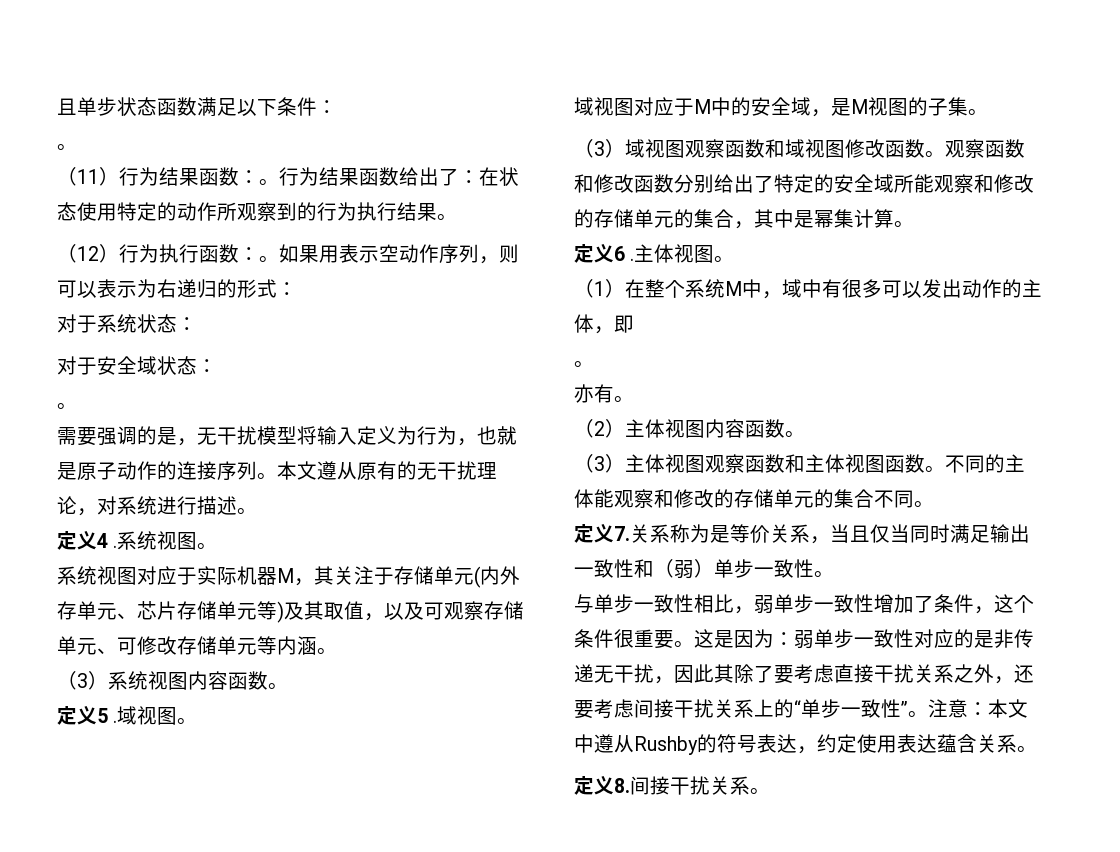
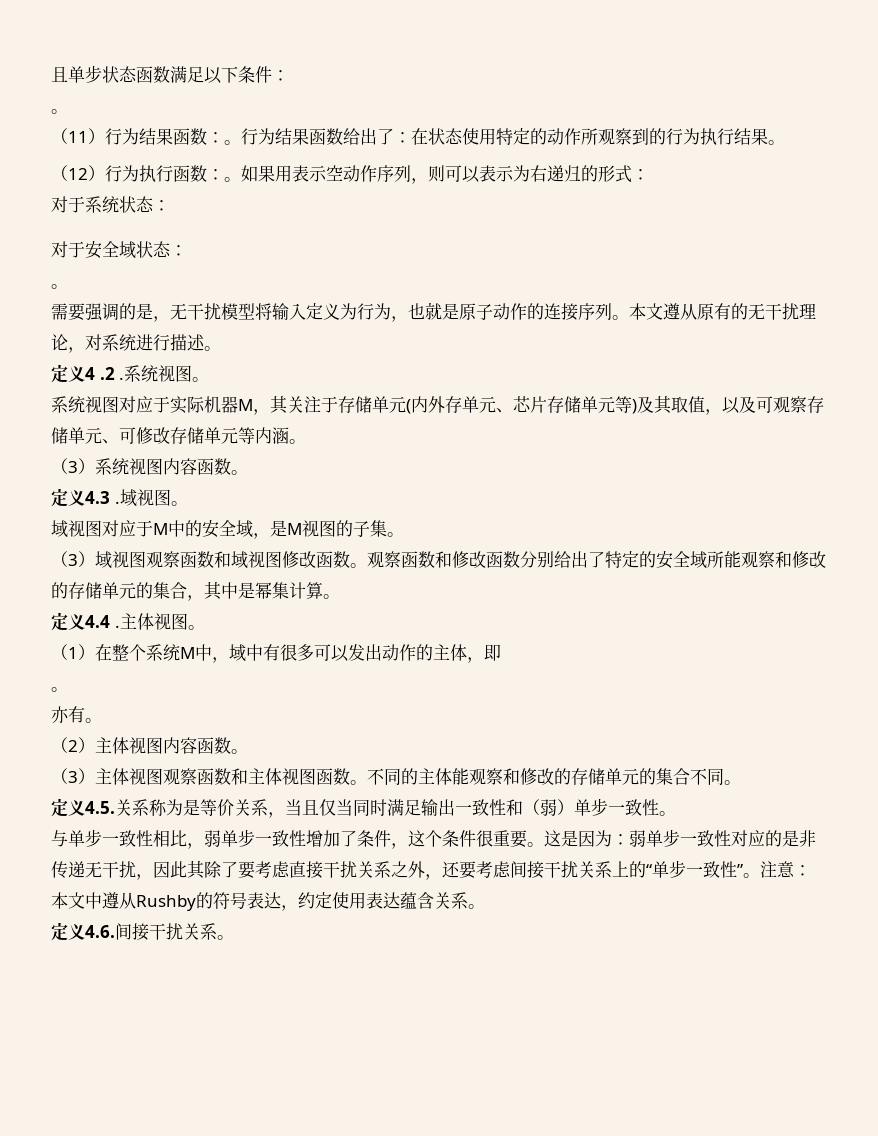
- 定义4 .
+ 定义4 .2 .
- 定义5 .
+ 定义4.3 .
- 定义6 .
+ 定义4.4 .
- 定义7.关系称为是等价关系，当且仅当同时满足输出一致性和（弱）单步一致性。
+ 定义4.5.关系称为是等价关系，当且仅当同时满足输出一致性和（弱）单步一致性。
- 定义8.间接干扰关系。
+ 定义4.6.间接干扰关系。

